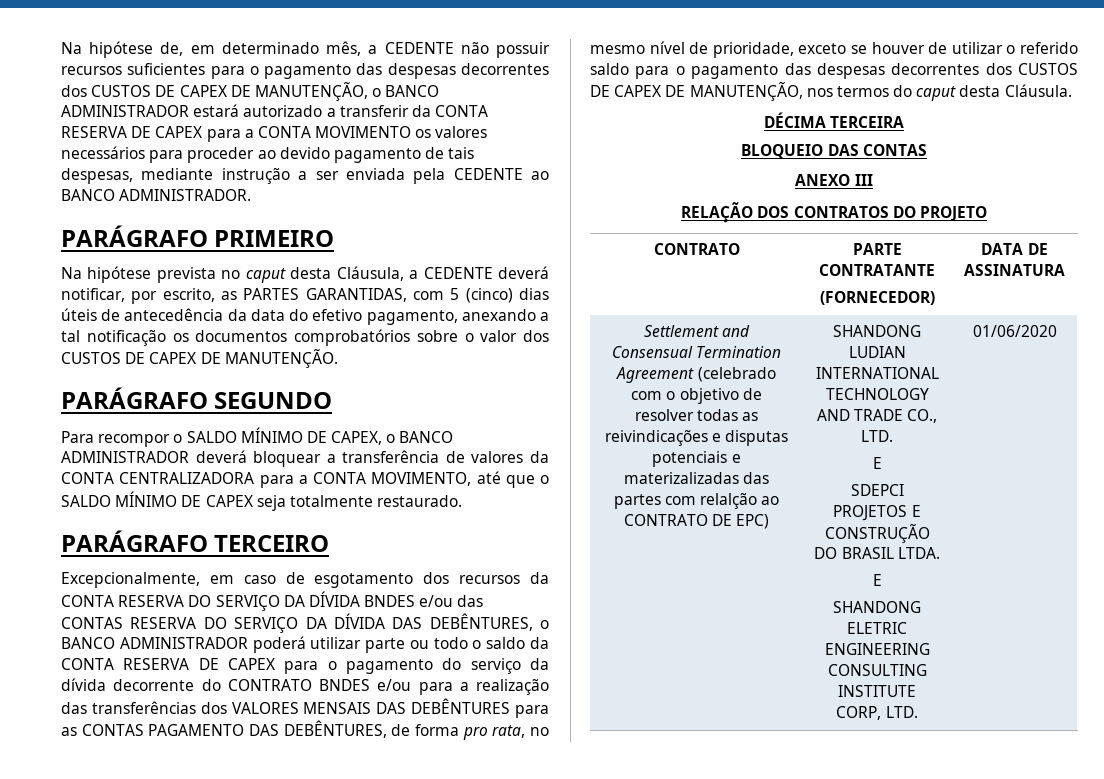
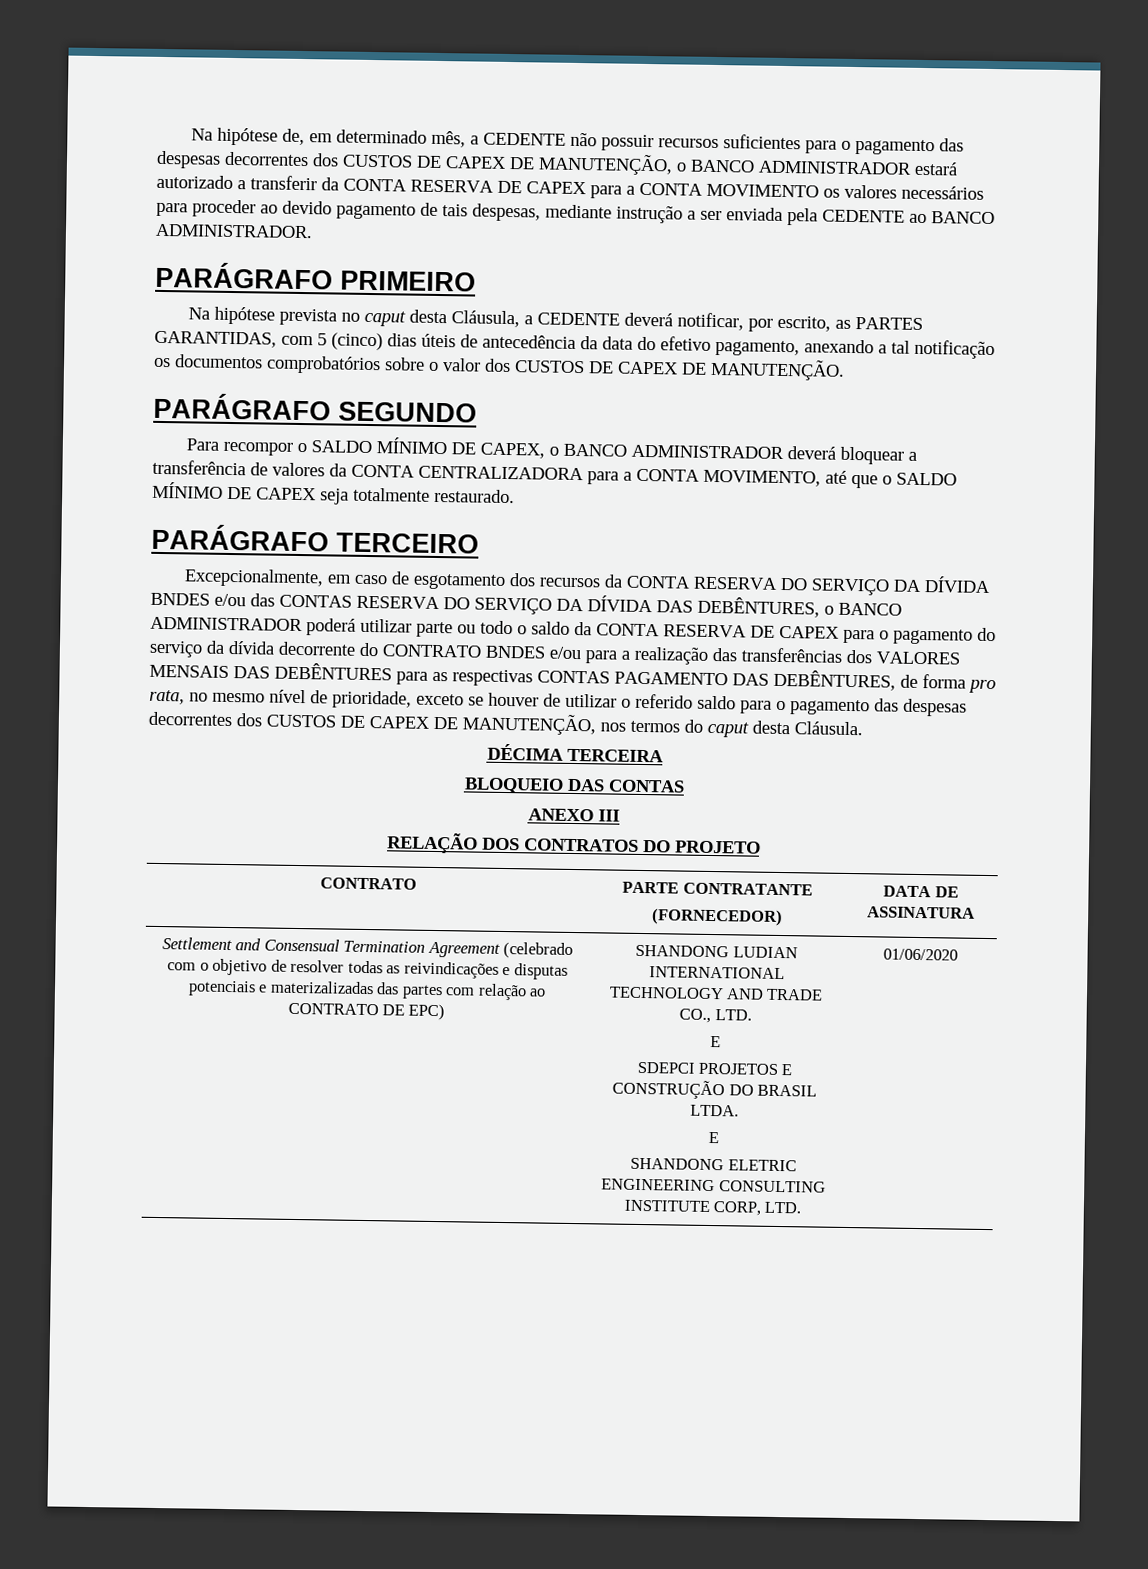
- Excepcionalmente, em caso de esgotamento dos recursos da CONTA RESERVA DO SERVIÇO DA DÍVIDA BNDES e/ou das CONTAS RESERVA DO SERVIÇO DA DÍVIDA DAS DEBÊNTURES, o BANCO ADMINISTRADOR poderá utilizar parte ou todo o saldo da CONTA RESERVA DE CAPEX para o pagamento do serviço da dívida decorrente do CONTRATO BNDES e/ou para a realização das transferências dos VALORES MENSAIS DAS DEBÊNTURES para as CONTAS PAGAMENTO DAS DEBÊNTURES, de forma pro rata, no mesmo nível de prioridade, exceto se houver de utilizar o referido saldo para o pagamento das despesas decorrentes dos CUSTOS DE CAPEX DE MANUTENÇÃO, nos termos do caput desta Cláusula.
+ Excepcionalmente, em caso de esgotamento dos recursos da CONTA RESERVA DO SERVIÇO DA DÍVIDA BNDES e/ou das CONTAS RESERVA DO SERVIÇO DA DÍVIDA DAS DEBÊNTURES, o BANCO ADMINISTRADOR poderá utilizar parte ou todo o saldo da CONTA RESERVA DE CAPEX para o pagamento do serviço da dívida decorrente do CONTRATO BNDES e/ou para a realização das transferências dos VALORES MENSAIS DAS DEBÊNTURES para as respectivas CONTAS PAGAMENTO DAS DEBÊNTURES, de forma pro rata, no mesmo nível de prioridade, exceto se houver de utilizar o referido saldo para o pagamento das despesas decorrentes dos CUSTOS DE CAPEX DE MANUTENÇÃO, nos termos do caput desta Cláusula.
- Settlement and Consensual Termination Agreement (celebrado com o objetivo de resolver todas as reivindicações e disputas potenciais e materizalizadas das partes com relalção ao CONTRATO DE EPC)
+ Settlement and Consensual Termination Agreement (celebrado com o objetivo de resolver todas as reivindicações e disputas potenciais e materizalizadas das partes com relação ao CONTRATO DE EPC)

